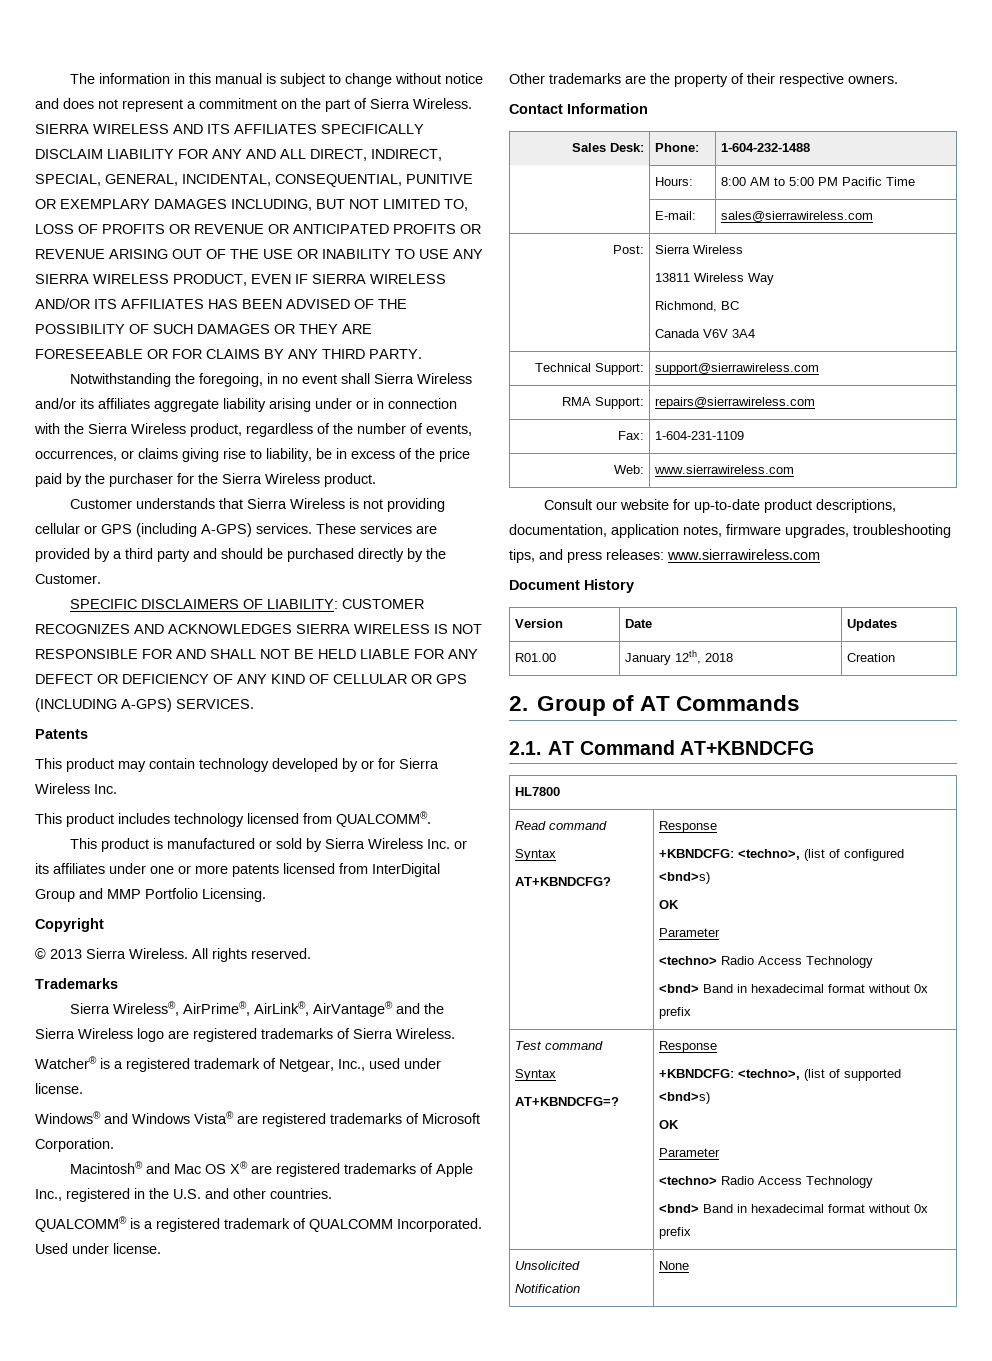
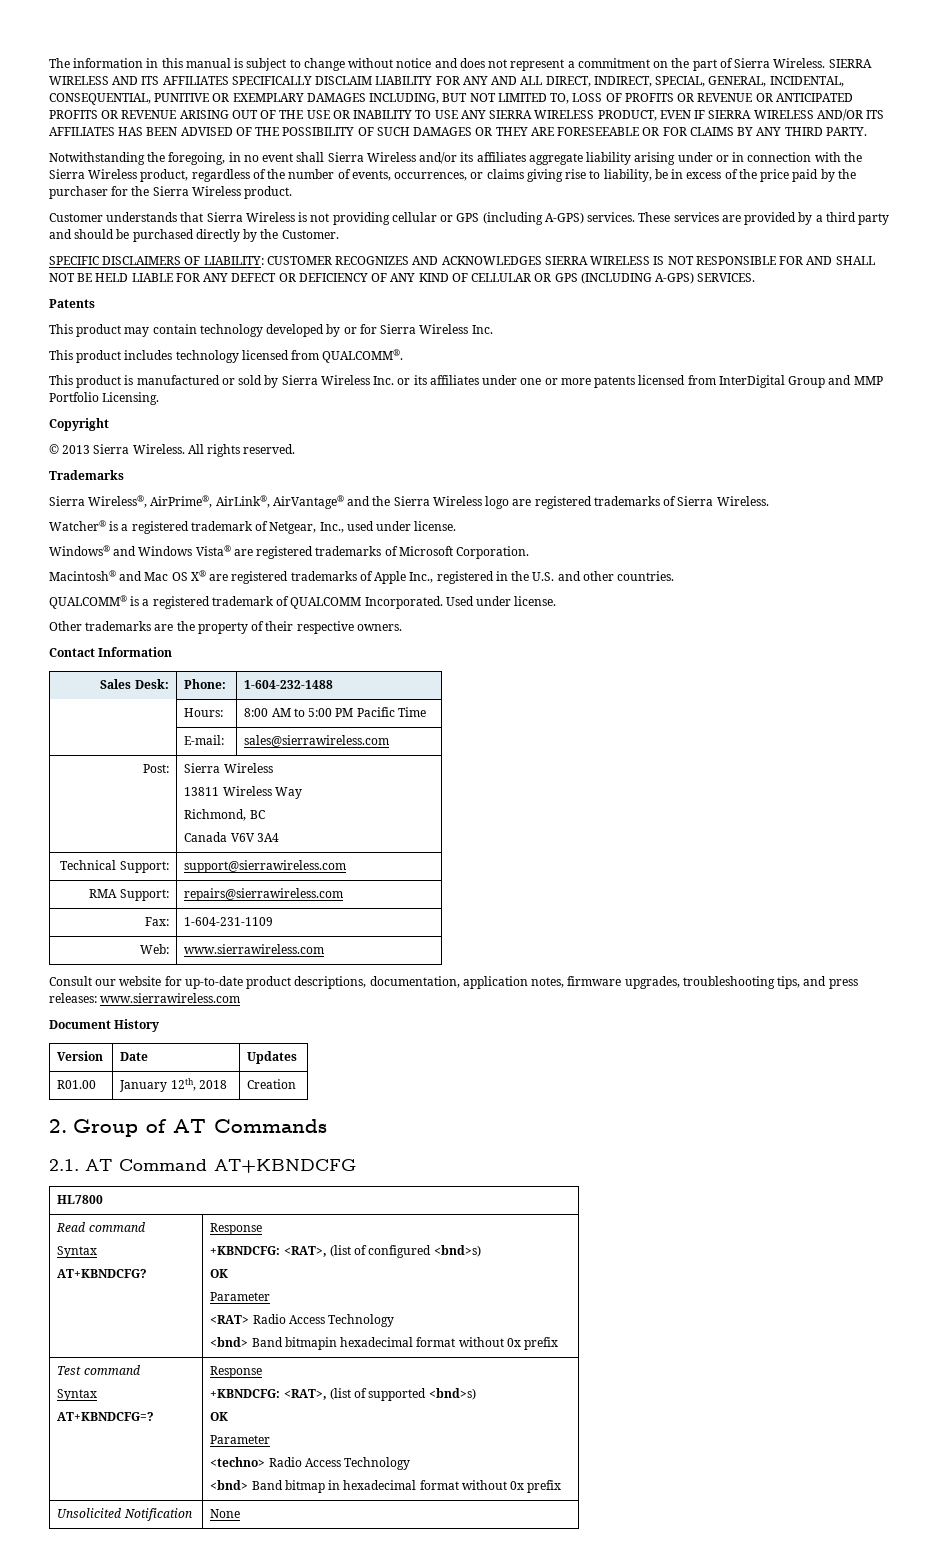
  Read command
  Syntax
  AT+KBNDCFG? | Response
- +KBNDCFG: <techno>, (list of configured <bnd>s)
+ +KBNDCFG: <RAT>, (list of configured <bnd>s)
  OK
  Parameter
- <techno> Radio Access Technology
- <bnd> Band in hexadecimal format without 0x prefix
+ <RAT> Radio Access Technology
+ <bnd> Band bitmapin hexadecimal format without 0x prefix
  Test command
  Syntax
  AT+KBNDCFG=? | Response
- +KBNDCFG: <techno>, (list of supported <bnd>s)
+ +KBNDCFG: <RAT>, (list of supported <bnd>s)
  OK
  Parameter
  <techno> Radio Access Technology
- <bnd> Band in hexadecimal format without 0x prefix
+ <bnd> Band bitmap in hexadecimal format without 0x prefix

